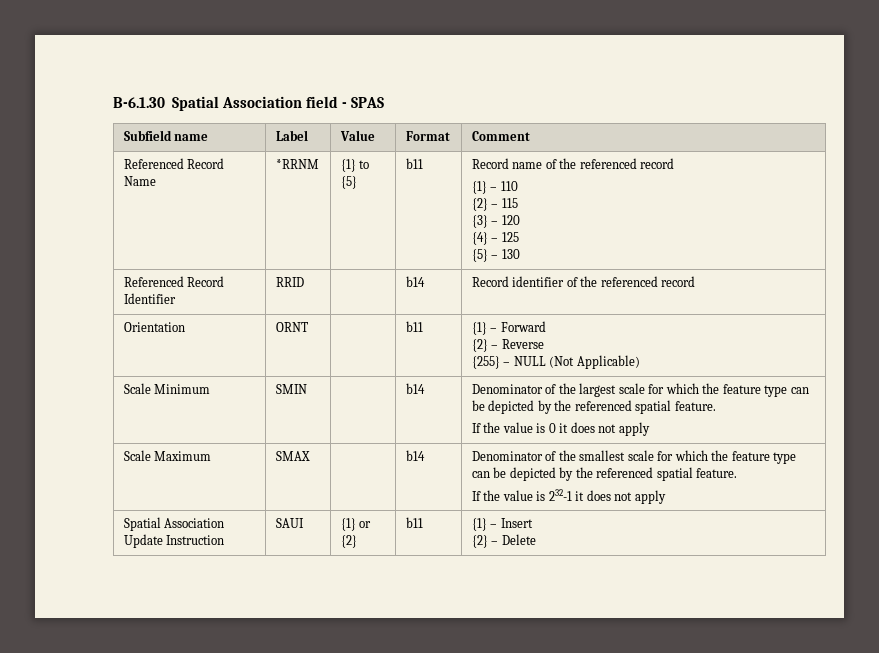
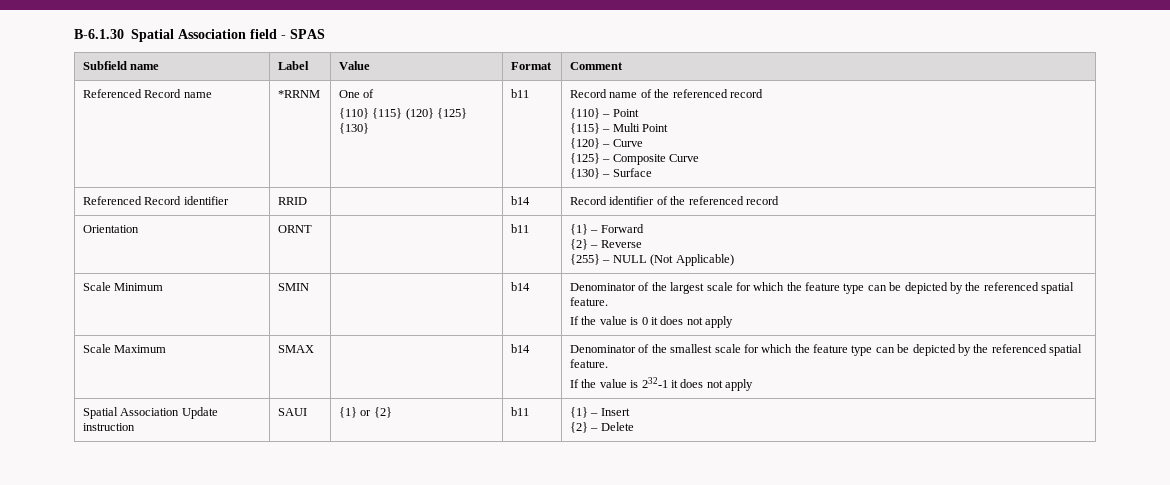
- Referenced Record Name | *RRNM | {1} to {5} | b11 | Record name of the referenced record
- {1} – 110
- {2} – 115
- {3} – 120
- {4} – 125
- {5} – 130
- Referenced Record Identifier | RRID | | b14 | Record identifier of the referenced record
+ Referenced Record name | *RRNM | One of
+ {110} {115} (120} {125} {130} | b11 | Record name of the referenced record
+ {110} – Point
+ {115} – Multi Point
+ {120} – Curve
+ {125} – Composite Curve
+ {130} – Surface
+ Referenced Record identifier | RRID | | b14 | Record identifier of the referenced record
- Spatial Association Update Instruction | SAUI | {1} or {2} | b11 | {1} – Insert
+ Spatial Association Update instruction | SAUI | {1} or {2} | b11 | {1} – Insert

